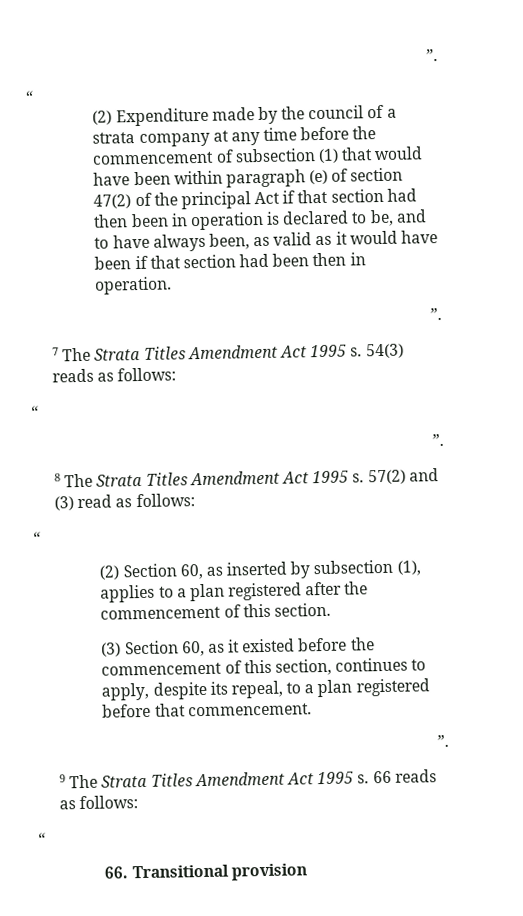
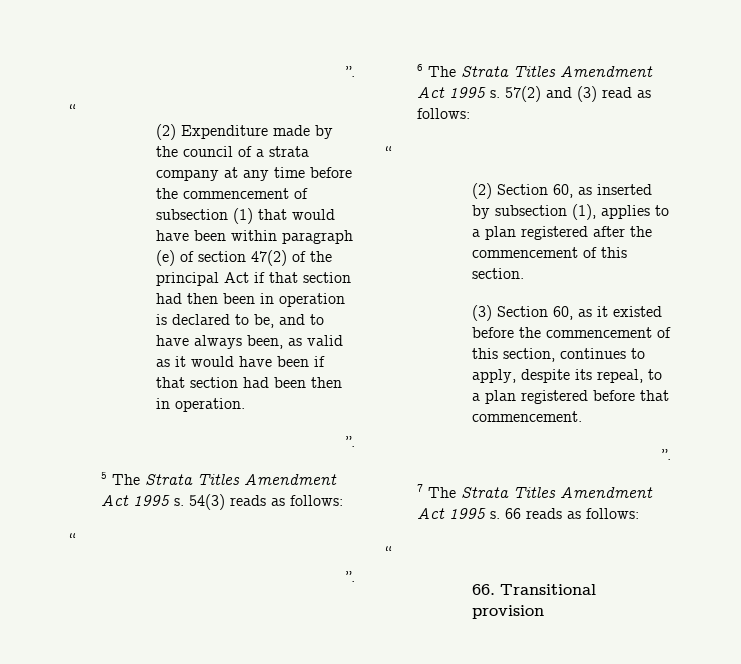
- 7 The Strata Titles Amendment Act 1995 s.
+ 5 The Strata Titles Amendment Act 1995 s.
- 8 The Strata Titles Amendment Act 1995 s.
+ 6 The Strata Titles Amendment Act 1995 s.
- 9 The Strata Titles Amendment Act 1995 s.
+ 7 The Strata Titles Amendment Act 1995 s.

